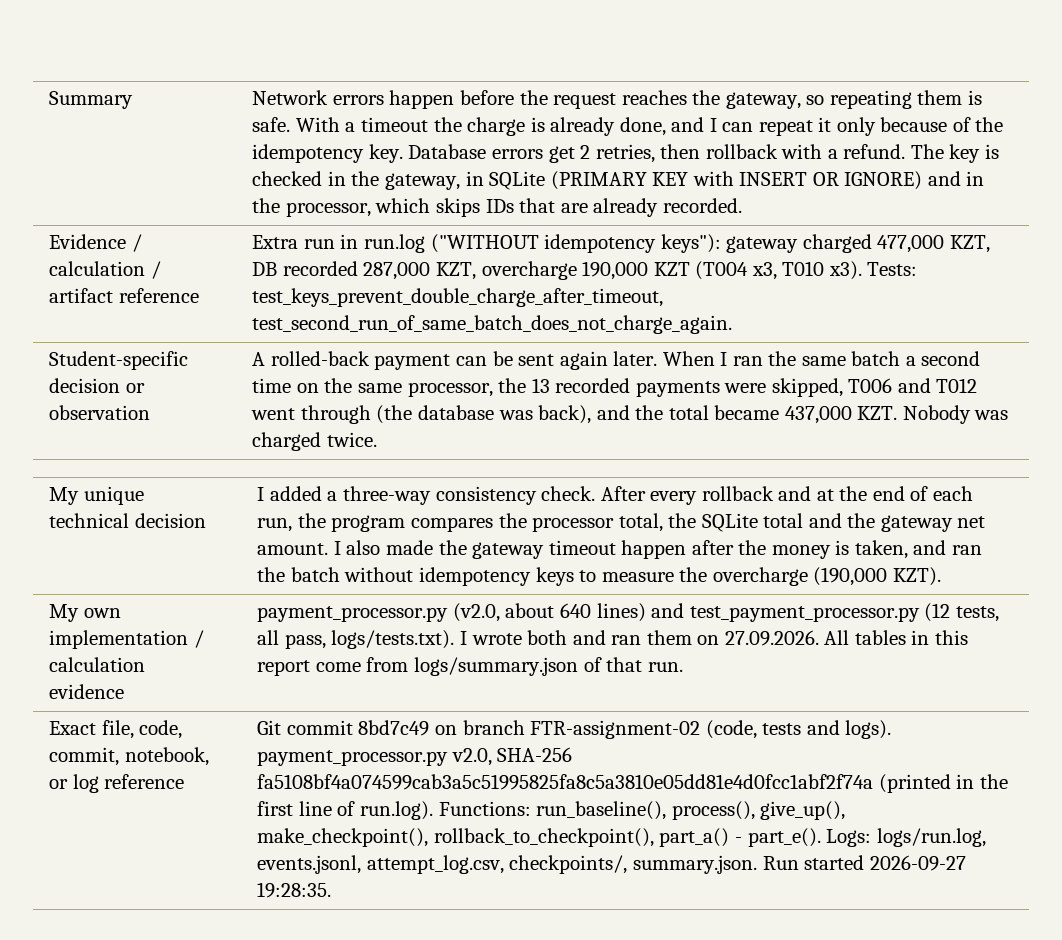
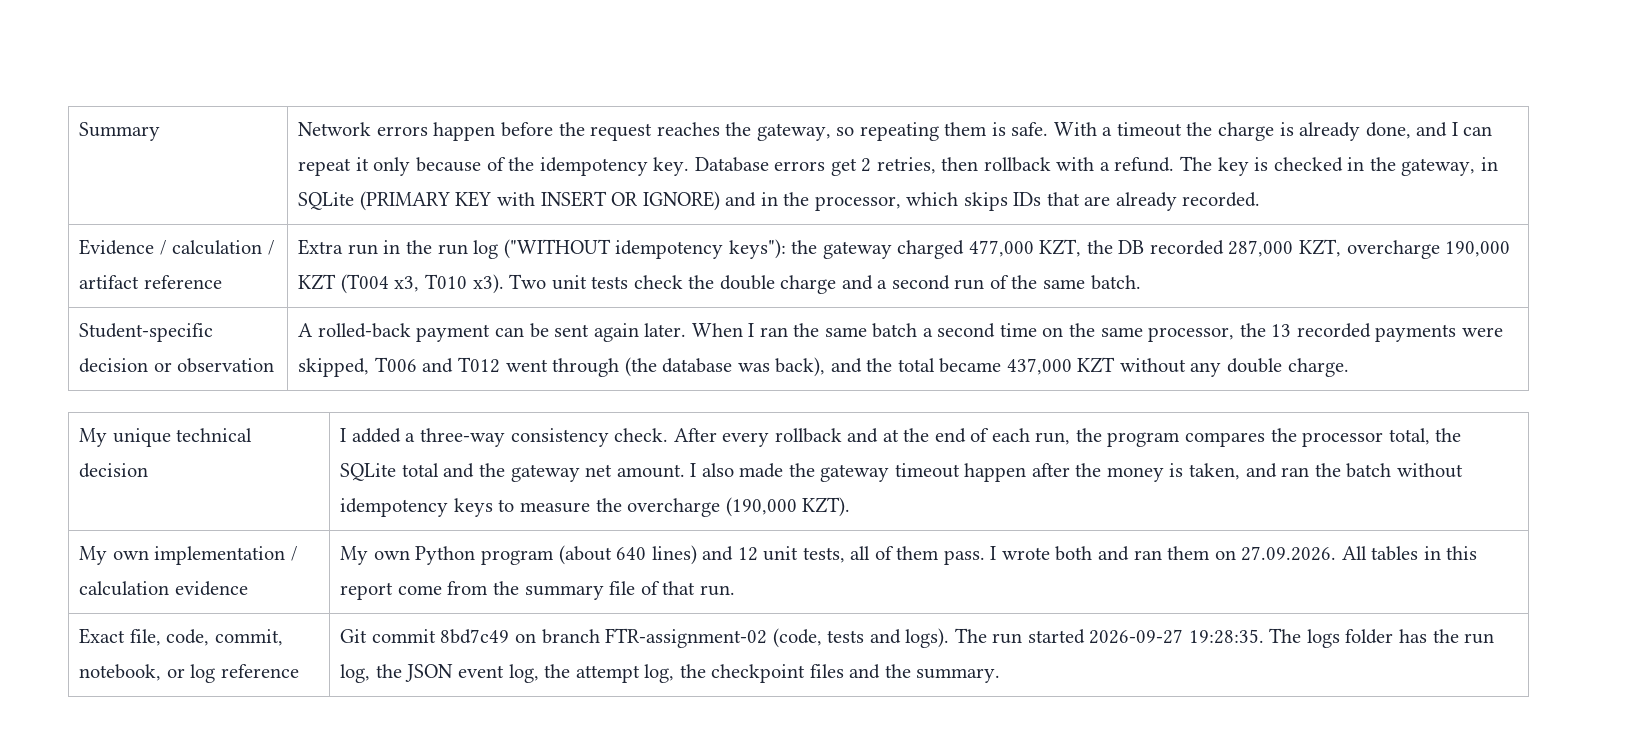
- Extra run in run.log ("WITHOUT idempotency keys"): gateway charged 477,000 KZT, DB recorded 287,000 KZT, overcharge 190,000 KZT (T004 x3, T010 x3).
+ Extra run in the run log ("WITHOUT idempotency keys"): the gateway charged 477,000 KZT, the DB recorded 287,000 KZT, overcharge 190,000 KZT (T004 x3, T010 x3).
- Tests: test_keys_prevent_double_charge_after_timeout, test_second_run_of_same_batch_does_not_charge_again.
+ Two unit tests check the double charge and a second run of the same batch.
- When I ran the same batch a second time on the same processor, the 13 recorded payments were skipped, T006 and T012 went through (the database was back), and the total became 437,000 KZT. Nobody was charged twice.
+ When I ran the same batch a second time on the same processor, the 13 recorded payments were skipped, T006 and T012 went through (the database was back), and the total became 437,000 KZT without any double charge.
- payment_processor.py (v2.0, about 640 lines) and test_payment_processor.py (12 tests, all pass, logs/tests.txt). I wrote both and ran them on 27.09.2026. All tables in this report come from logs/summary.json of that run.
+ My own Python program (about 640 lines) and 12 unit tests, all of them pass. I wrote both and ran them on 27.09.2026. All tables in this report come from the summary file of that run.
- Git commit 8bd7c49 on branch FTR-assignment-02 (code, tests and logs). payment_processor.py v2.0, SHA-256 fa5108bf4a074599cab3a5c51995825fa8c5a3810e05dd81e4d0fcc1abf2f74a (printed in the first line of run.log). Functions: run_baseline(), process(), give_up(), make_checkpoint(), rollback_to_checkpoint(), part_a() - part_e(). Logs: logs/run.log, events.jsonl, attempt_log.csv, checkpoints/, summary.json. Run started 2026-09-27 19:28:35.
+ Git commit 8bd7c49 on branch FTR-assignment-02 (code, tests and logs). The run started 2026-09-27 19:28:35. The logs folder has the run log, the JSON event log, the attempt log, the checkpoint files and the summary.

